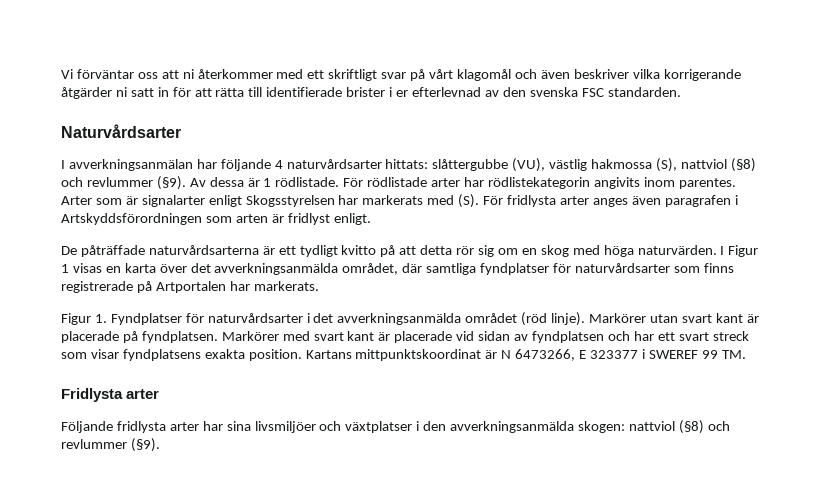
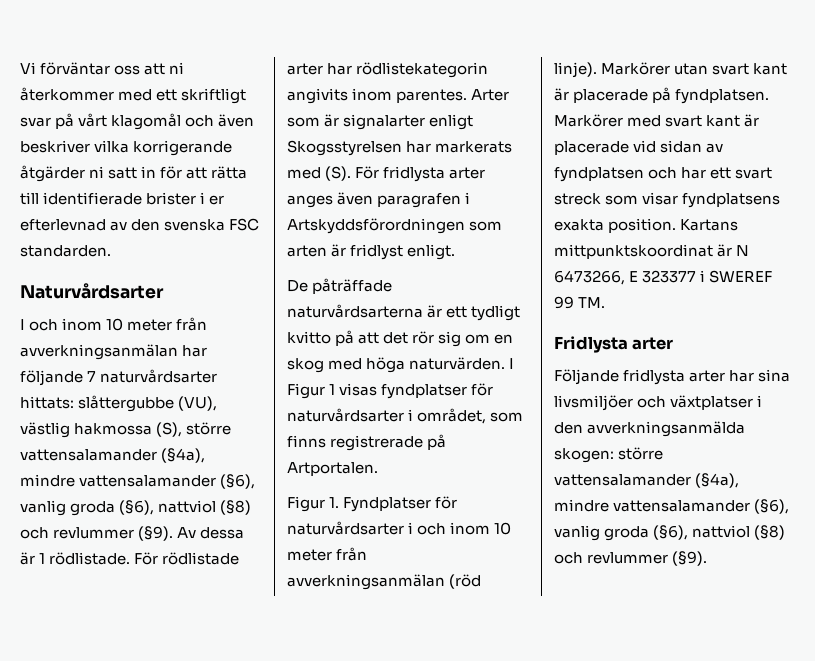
- I avverkningsanmälan har följande 4 naturvårdsarter hittats: slåttergubbe (VU), västlig hakmossa (S), nattviol (§8) och revlummer (§9).
+ I och inom 10 meter från avverkningsanmälan har följande 7 naturvårdsarter hittats: slåttergubbe (VU), västlig hakmossa (S), större vattensalamander (§4a), mindre vattensalamander (§6), vanlig groda (§6), nattviol (§8) och revlummer (§9).
- De påträffade naturvårdsarterna är ett tydligt kvitto på att detta rör sig om en skog med höga naturvärden.
+ De påträffade naturvårdsarterna är ett tydligt kvitto på att det rör sig om en skog med höga naturvärden.
- I Figur 1 visas en karta över det avverkningsanmälda området, där samtliga fyndplatser för naturvårdsarter som finns registrerade på Artportalen har markerats.
+ I Figur 1 visas fyndplatser för naturvårdsarter i området, som finns registrerade på Artportalen.
- Figur 1. Fyndplatser för naturvårdsarter i det avverkningsanmälda området (röd linje).
+ Figur 1. Fyndplatser för naturvårdsarter i och inom 10 meter från avverkningsanmälan (röd linje).
- Följande fridlysta arter har sina livsmiljöer och växtplatser i den avverkningsanmälda skogen: nattviol (§8) och revlummer (§9).
+ Följande fridlysta arter har sina livsmiljöer och växtplatser i den avverkningsanmälda skogen: större vattensalamander (§4a), mindre vattensalamander (§6), vanlig groda (§6), nattviol (§8) och revlummer (§9).

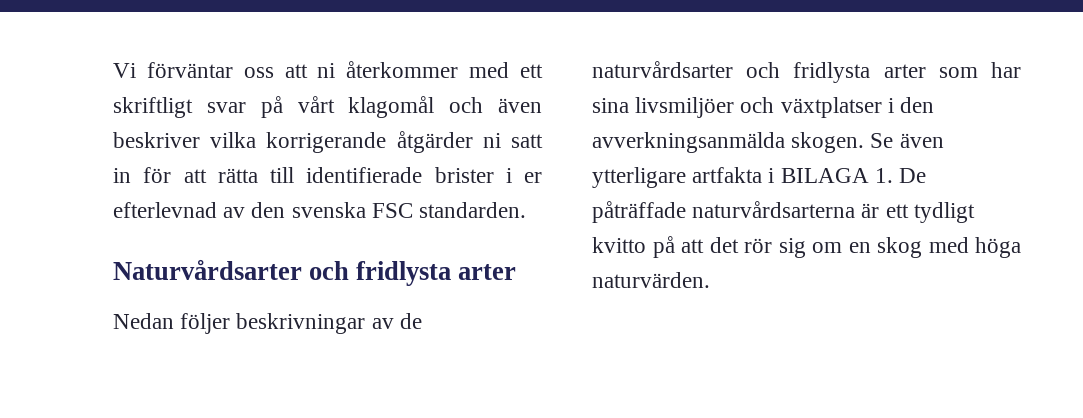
- Naturvårdsarter
- I och inom 10 meter från avverkningsanmälan har följande 7 naturvårdsarter hittats: slåttergubbe (VU), västlig hakmossa (S), större vattensalamander (§4a), mindre vattensalamander (§6), vanlig groda (§6), nattviol (§8) och revlummer (§9). Av dessa är 1 rödlistade. För rödlistade arter har rödlistekategorin angivits inom parentes. Arter som är signalarter enligt Skogsstyrelsen har markerats med (S). För fridlysta arter anges även paragrafen i Artskyddsförordningen som arten är fridlyst enligt.
- De påträffade naturvårdsarterna är ett tydligt kvitto på att det rör sig om en skog med höga naturvärden. I Figur 1 visas fyndplatser för naturvårdsarter i området, som finns registrerade på Artportalen.
- Figur 1. Fyndplatser för naturvårdsarter i och inom 10 meter från avverkningsanmälan (röd linje). Markörer utan svart kant är placerade på fyndplatsen. Markörer med svart kant är placerade vid sidan av fyndplatsen och har ett svart streck som visar fyndplatsens exakta position. Kartans mittpunktskoordinat är N 6473266, E 323377 i SWEREF 99 TM.
- Fridlysta arter
- Följande fridlysta arter har sina livsmiljöer och växtplatser i den avverkningsanmälda skogen: större vattensalamander (§4a), mindre vattensalamander (§6), vanlig groda (§6), nattviol (§8) och revlummer (§9).
+ Naturvårdsarter och fridlysta arter
+ Nedan följer beskrivningar av de naturvårdsarter och fridlysta arter som har sina livsmiljöer och växtplatser i den avverkningsanmälda skogen. Se även ytterligare artfakta i BILAGA 1. De påträffade naturvårdsarterna är ett tydligt kvitto på att det rör sig om en skog med höga naturvärden.

